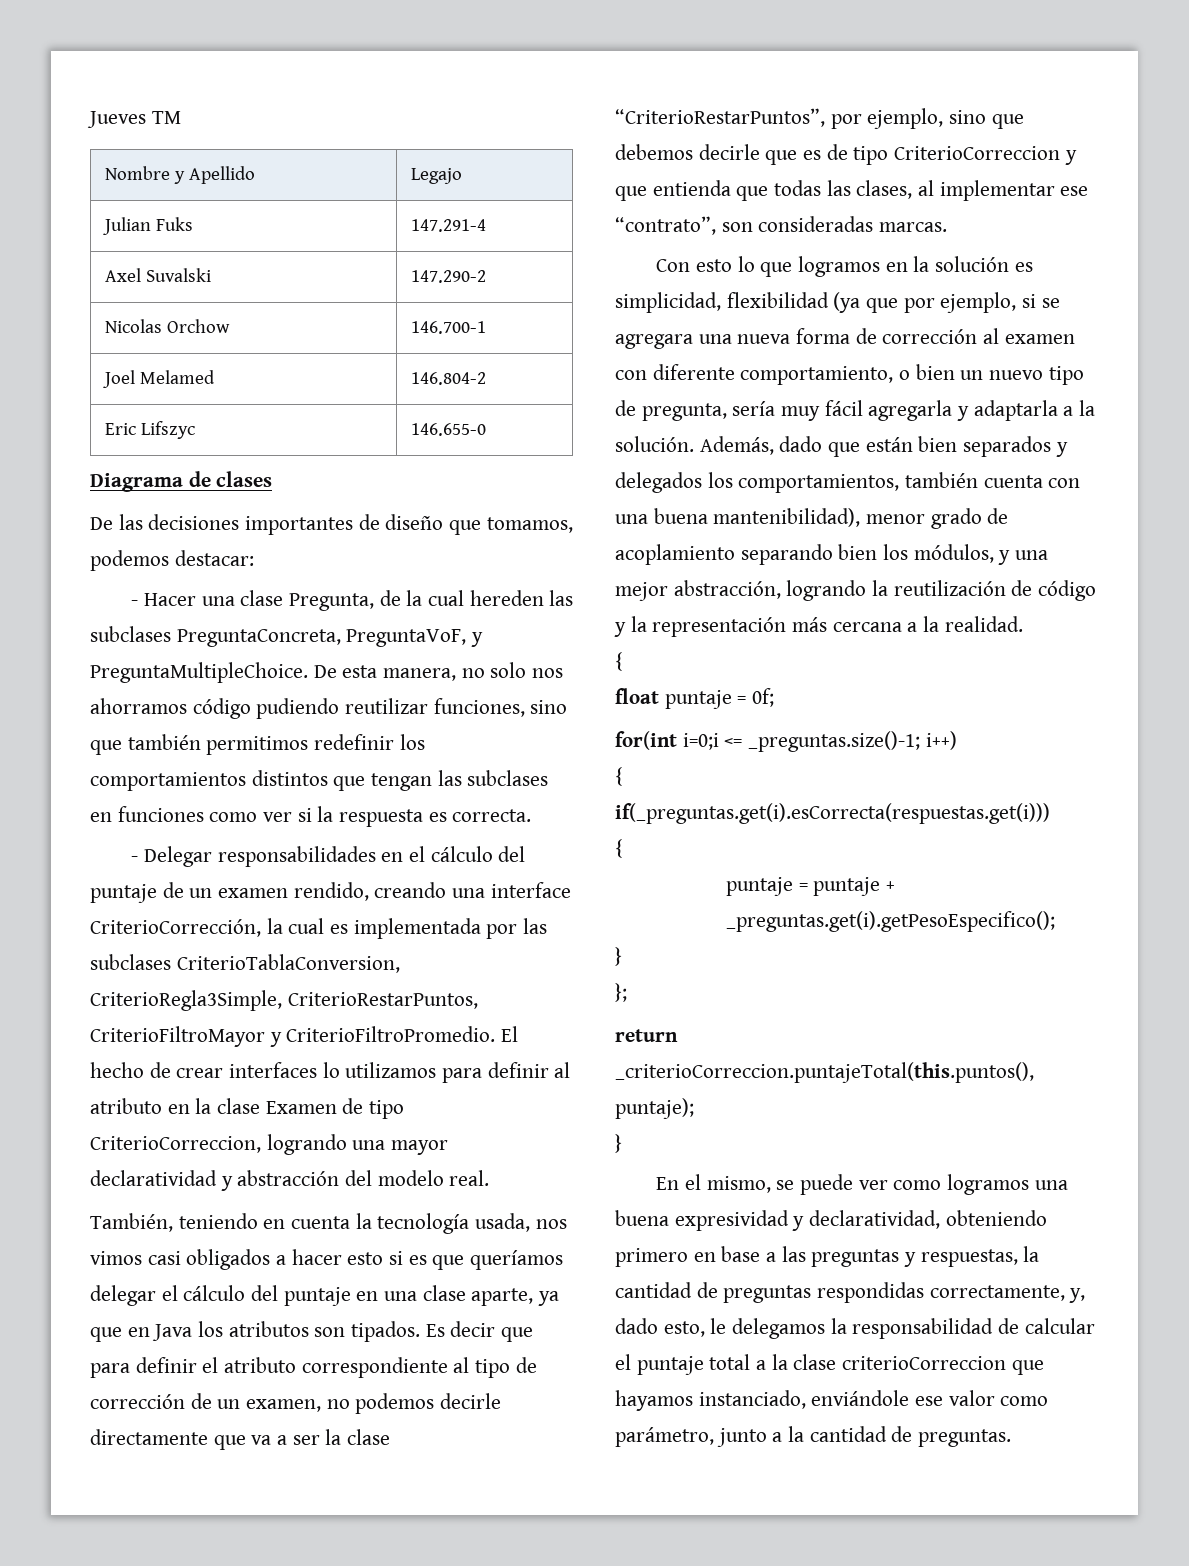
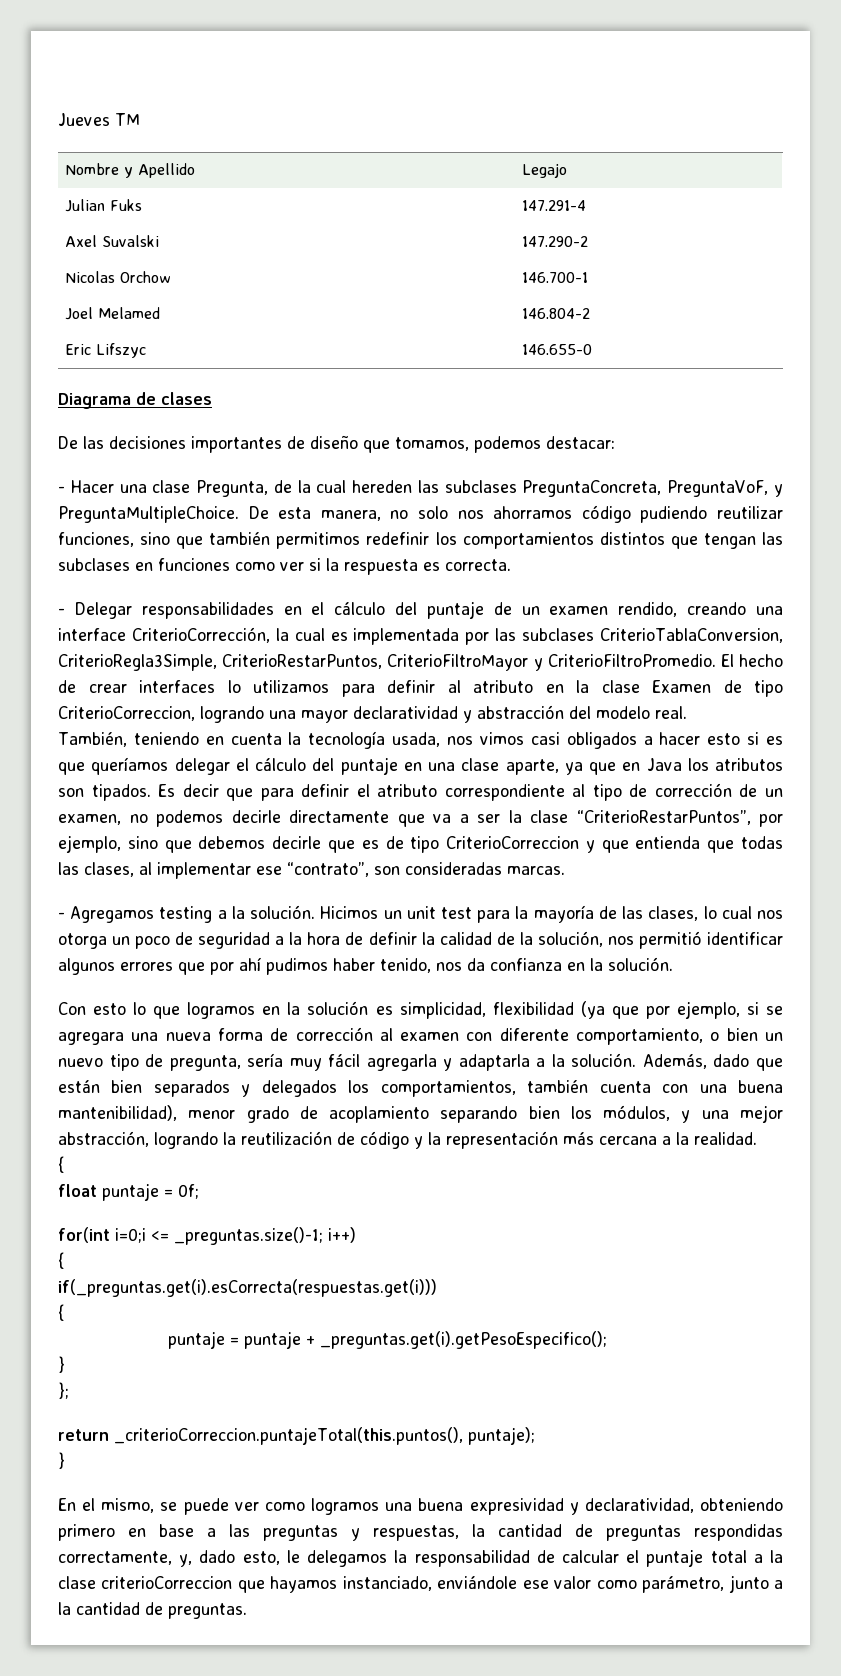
+ - Agregamos testing a la solución. Hicimos un unit test para la mayoría de las clases, lo cual nos otorga un poco de seguridad a la hora de definir la calidad de la solución, nos permitió identificar algunos errores que por ahí pudimos haber tenido, nos da confianza en la solución.

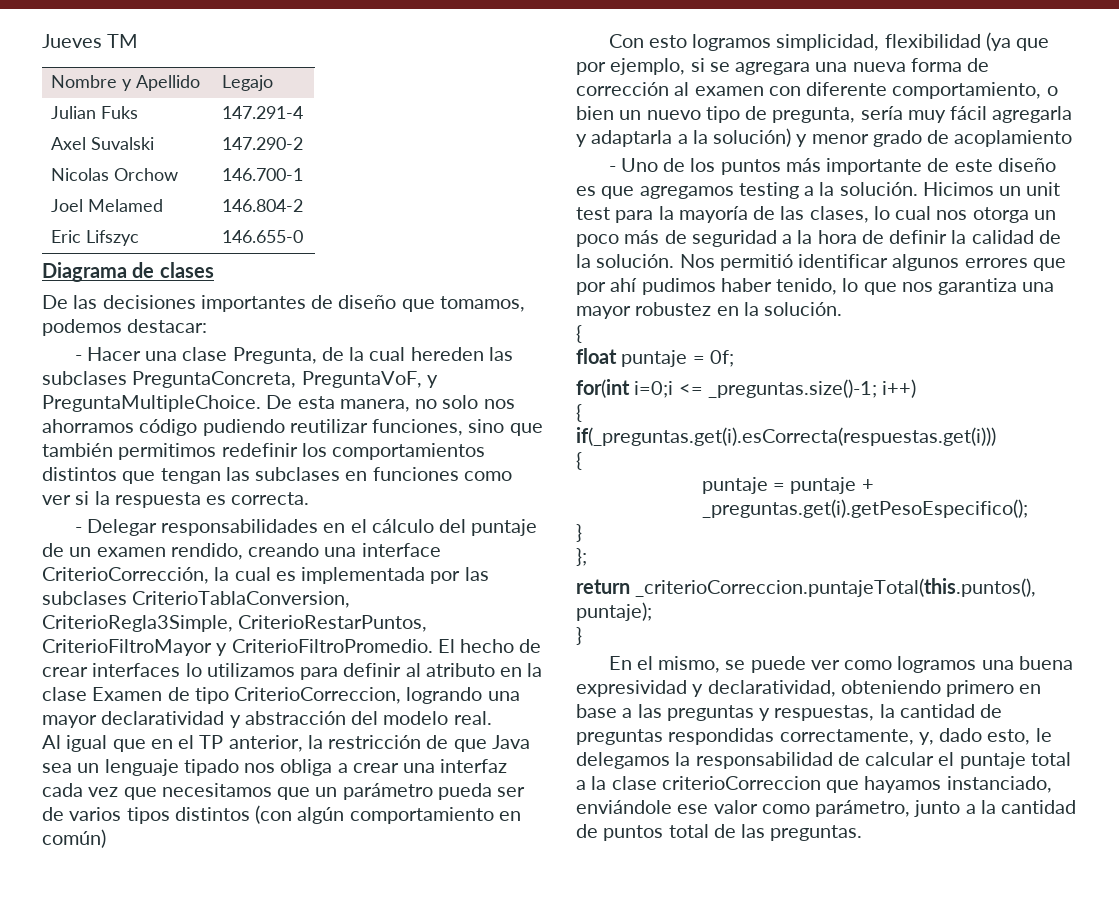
- También, teniendo en cuenta la tecnología usada, nos vimos casi obligados a hacer esto si es que queríamos delegar el cálculo del puntaje en una clase aparte, ya que en Java los atributos son tipados. Es decir que para definir el atributo correspondiente al tipo de corrección de un examen, no podemos decirle directamente que va a ser la clase “CriterioRestarPuntos”, por ejemplo, sino que debemos decirle que es de tipo CriterioCorreccion y que entienda que todas las clases, al implementar ese “contrato”, son consideradas marcas.
- - Agregamos testing a la solución. Hicimos un unit test para la mayoría de las clases, lo cual nos otorga un poco de seguridad a la hora de definir la calidad de la solución, nos permitió identificar algunos errores que por ahí pudimos haber tenido, nos da confianza en la solución.
- Con esto lo que logramos en la solución es simplicidad, flexibilidad (ya que por ejemplo, si se agregara una nueva forma de corrección al examen con diferente comportamiento, o bien un nuevo tipo de pregunta, sería muy fácil agregarla y adaptarla a la solución. Además, dado que están bien separados y delegados los comportamientos, también cuenta con una buena mantenibilidad), menor grado de acoplamiento separando bien los módulos, y una mejor abstracción, logrando la reutilización de código y la representación más cercana a la realidad.
+ Al igual que en el TP anterior, la restricción de que Java sea un lenguaje tipado nos obliga a crear una interfaz cada vez que necesitamos que un parámetro pueda ser de varios tipos distintos (con algún comportamiento en común)
+ Con esto logramos simplicidad, flexibilidad (ya que por ejemplo, si se agregara una nueva forma de corrección al examen con diferente comportamiento, o bien un nuevo tipo de pregunta, sería muy fácil agregarla y adaptarla a la solución) y menor grado de acoplamiento
+ - Uno de los puntos más importante de este diseño es que agregamos testing a la solución. Hicimos un unit test para la mayoría de las clases, lo cual nos otorga un poco más de seguridad a la hora de definir la calidad de la solución. Nos permitió identificar algunos errores que por ahí pudimos haber tenido, lo que nos garantiza una mayor robustez en la solución.
- En el mismo, se puede ver como logramos una buena expresividad y declaratividad, obteniendo primero en base a las preguntas y respuestas, la cantidad de preguntas respondidas correctamente, y, dado esto, le delegamos la responsabilidad de calcular el puntaje total a la clase criterioCorreccion que hayamos instanciado, enviándole ese valor como parámetro, junto a la cantidad de preguntas.
+ En el mismo, se puede ver como logramos una buena expresividad y declaratividad, obteniendo primero en base a las preguntas y respuestas, la cantidad de preguntas respondidas correctamente, y, dado esto, le delegamos la responsabilidad de calcular el puntaje total a la clase criterioCorreccion que hayamos instanciado, enviándole ese valor como parámetro, junto a la cantidad de puntos total de las preguntas.

